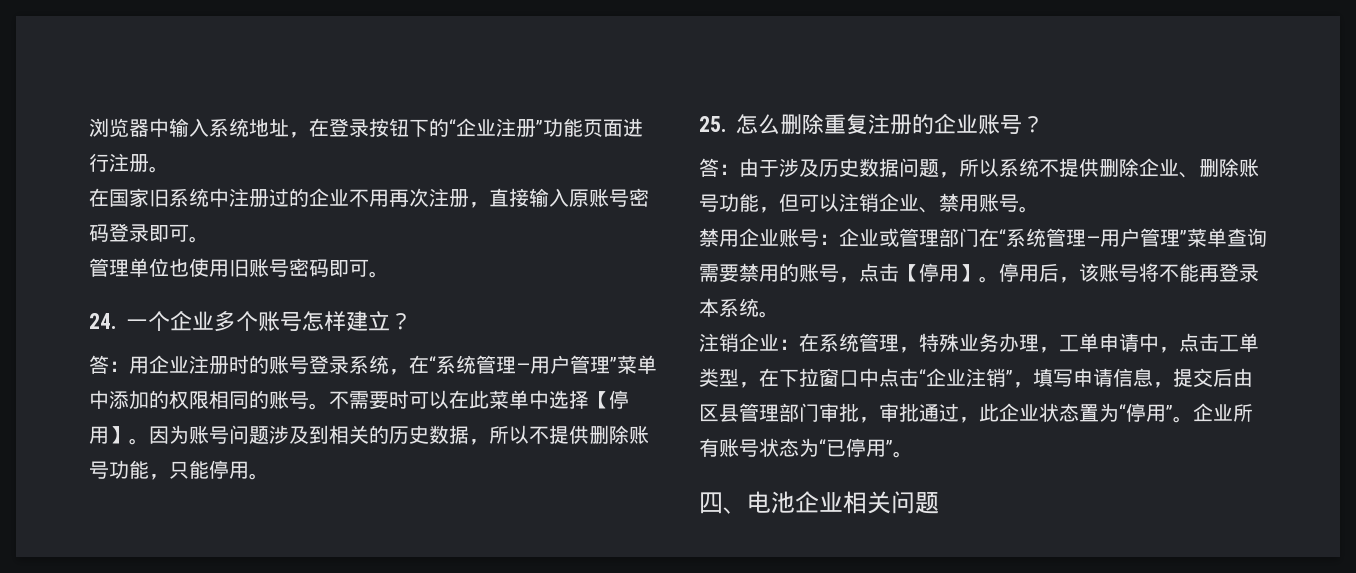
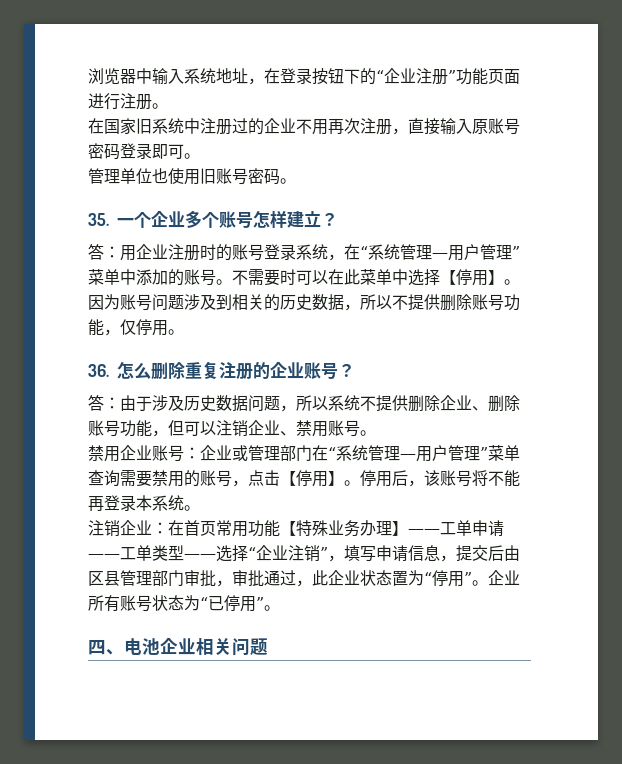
- 管理单位也使用旧账号密码即可。
- 24.一个企业多个账号怎样建立？
+ 管理单位也使用旧账号密码。
+ 35.一个企业多个账号怎样建立？
- 答：用企业注册时的账号登录系统，在“系统管理—用户管理”菜单中添加的权限相同的账号。
+ 答：用企业注册时的账号登录系统，在“系统管理—用户管理”菜单中添加的账号。
- 因为账号问题涉及到相关的历史数据，所以不提供删除账号功能，只能停用。
+ 因为账号问题涉及到相关的历史数据，所以不提供删除账号功能，仅停用。
- 25.怎么删除重复注册的企业账号？
+ 36.怎么删除重复注册的企业账号？
- 注销企业：在系统管理，特殊业务办理，工单申请中，点击工单类型，在下拉窗口中点击“企业注销”，填写申请信息，提交后由区县管理部门审批，审批通过，此企业状态置为“停用”。
+ 注销企业：在首页常用功能【特殊业务办理】——工单申请——工单类型——选择“企业注销”，填写申请信息，提交后由区县管理部门审批，审批通过，此企业状态置为“停用”。

